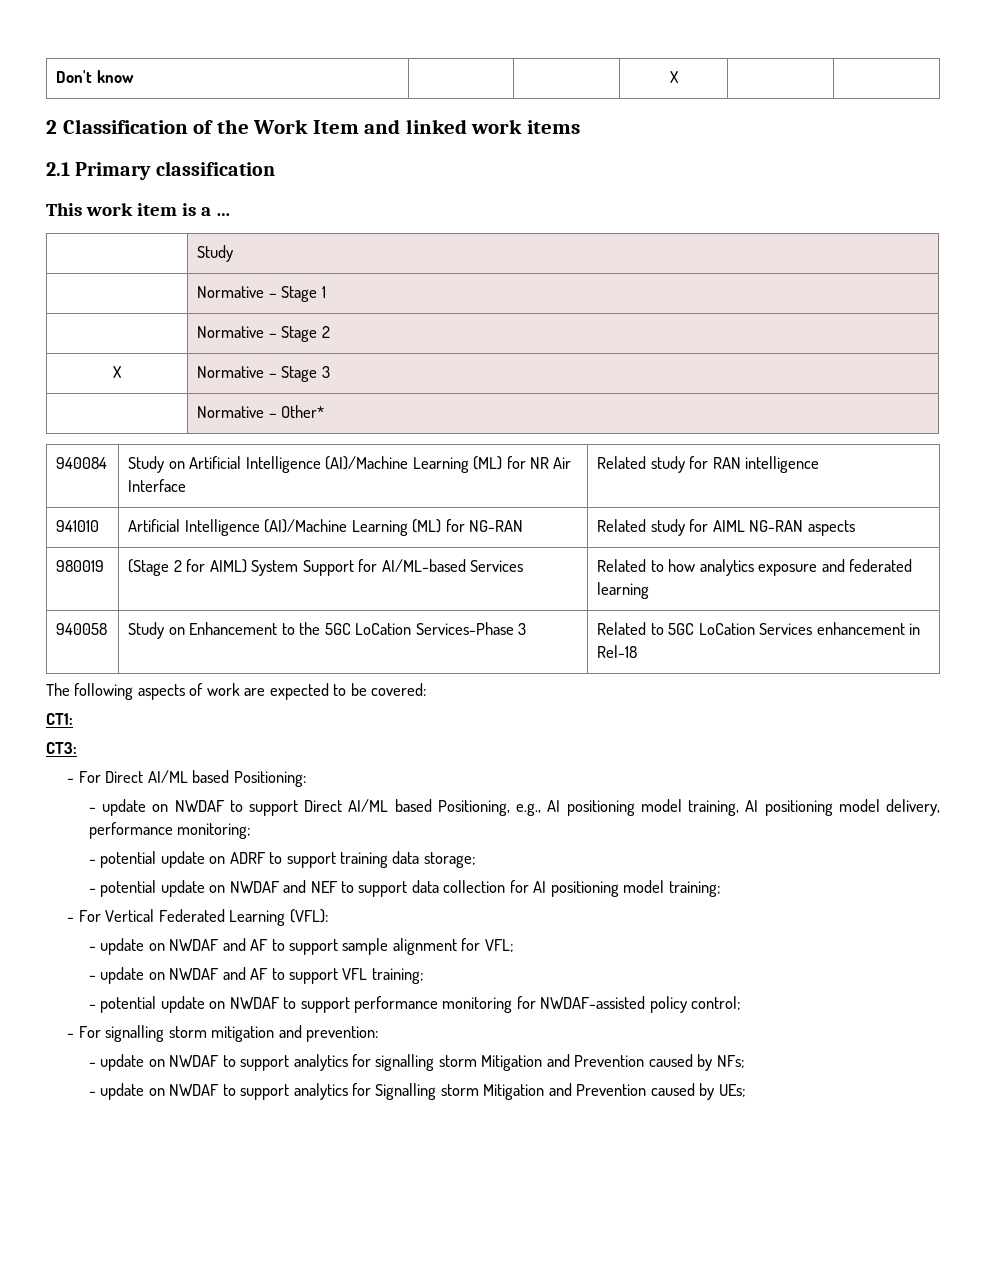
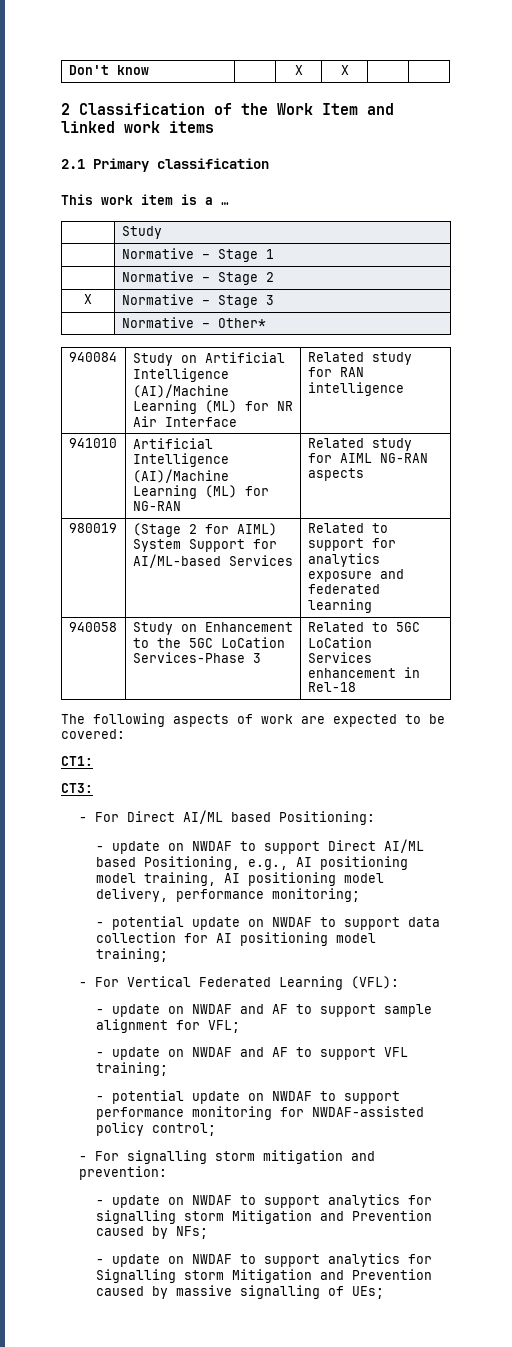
- Don't know | | | X | |
+ Don't know | | X | X | |
- 980019 | (Stage 2 for AIML) System Support for AI/ML-based Services | Related to how analytics exposure and federated learning
+ 980019 | (Stage 2 for AIML) System Support for AI/ML-based Services | Related to support for analytics exposure and federated learning
- - potential update on ADRF to support training data storage;
- - potential update on NWDAF and NEF to support data collection for AI positioning model training;
+ - potential update on NWDAF to support data collection for AI positioning model training;
- - update on NWDAF to support analytics for Signalling storm Mitigation and Prevention caused by UEs;
+ - update on NWDAF to support analytics for Signalling storm Mitigation and Prevention caused by massive signalling of UEs;

